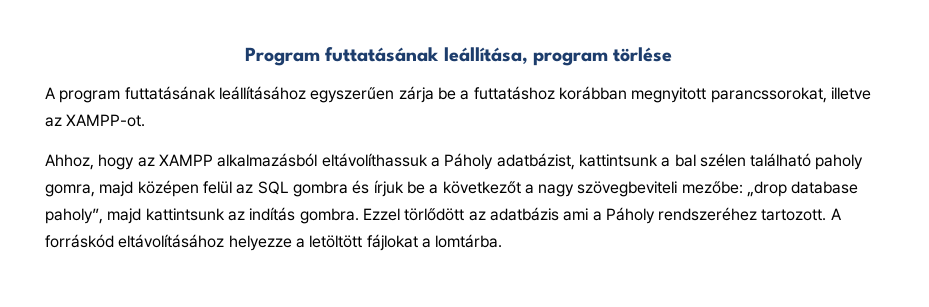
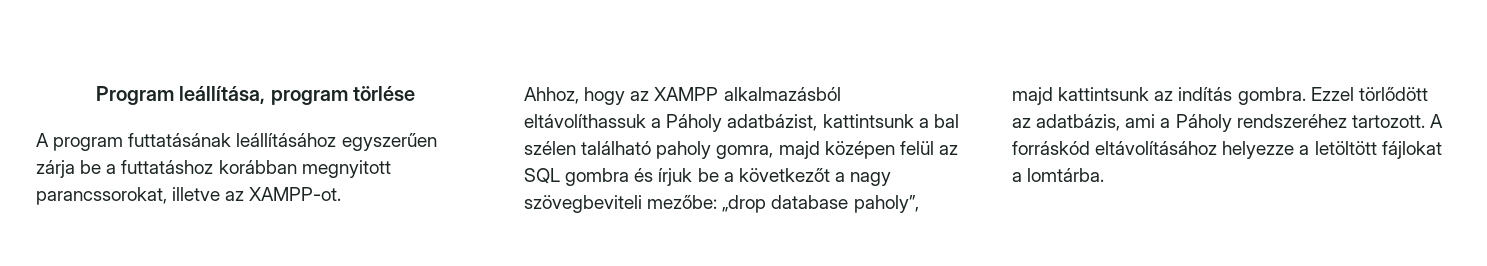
- Program futtatásának leállítása, program törlése
+ Program leállítása, program törlése
- Ezzel törlődött az adatbázis ami a Páholy rendszeréhez tartozott.
+ Ezzel törlődött az adatbázis, ami a Páholy rendszeréhez tartozott.

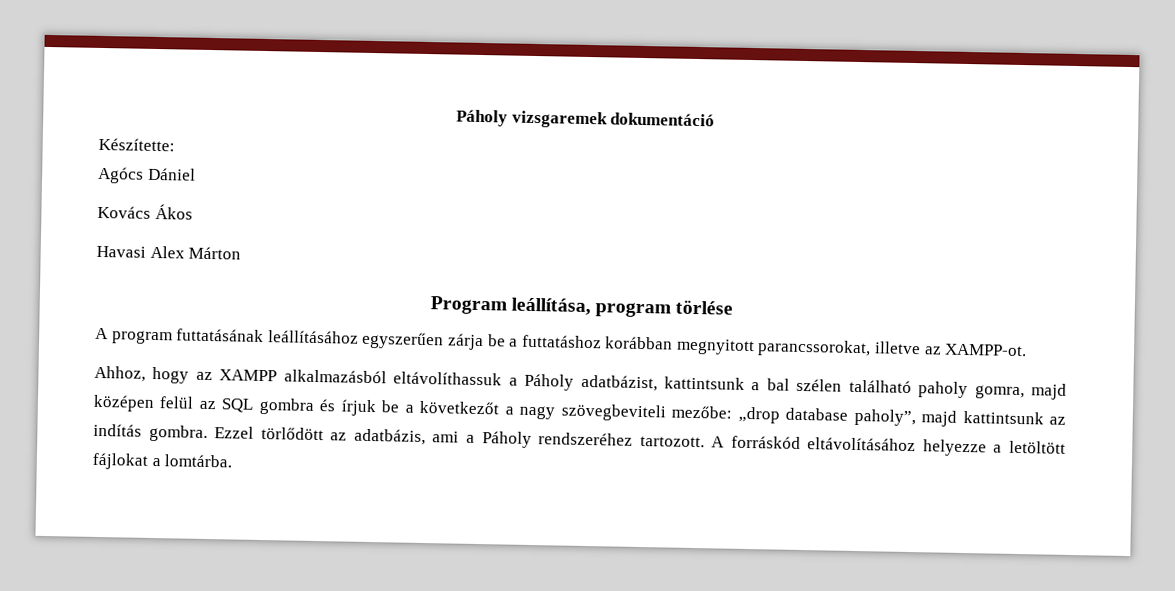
+ Páholy vizsgaremek dokumentáció
+ Készítette:
+ Agócs Dániel
+ Kovács Ákos
+ Havasi Alex Márton

